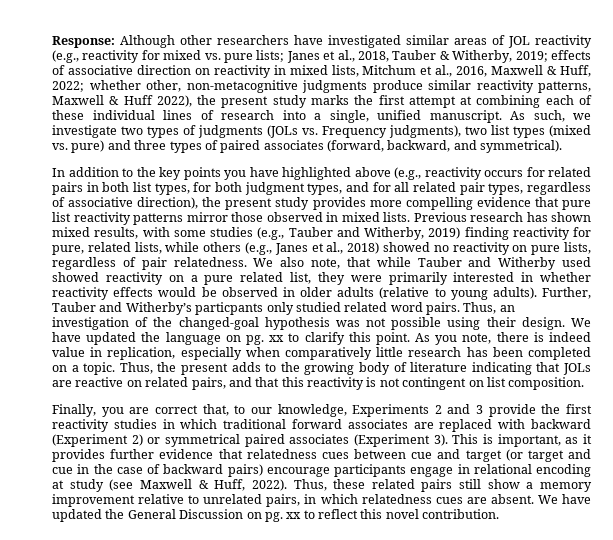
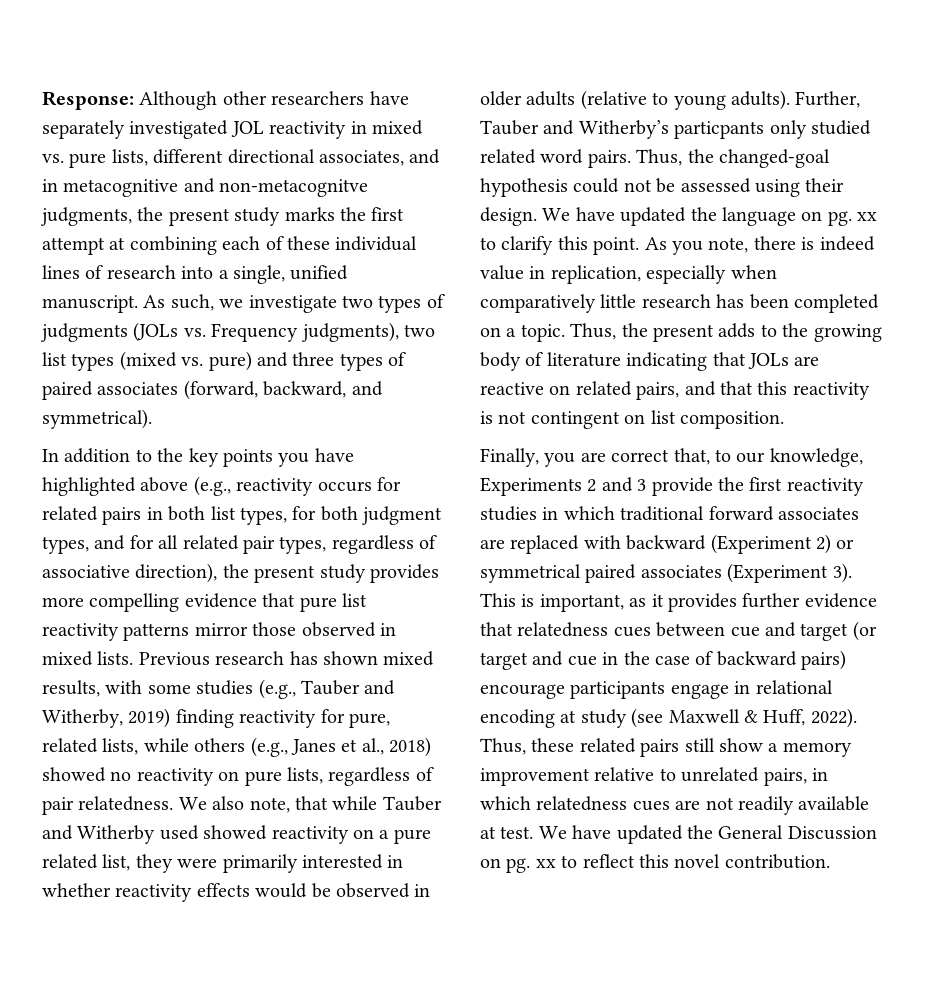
- Response: Although other researchers have investigated similar areas of JOL reactivity (e.g., reactivity for mixed vs. pure lists; Janes et al., 2018, Tauber & Witherby, 2019; effects of associative direction on reactivity in mixed lists, Mitchum et al., 2016, Maxwell & Huff, 2022; whether other, non-metacognitive judgments produce similar reactivity patterns, Maxwell & Huff 2022), the present study marks the first attempt at combining each of these individual lines of research into a single, unified manuscript.
+ Response: Although other researchers have separately investigated JOL reactivity in mixed vs. pure lists, different directional associates, and in metacognitive and non-metacognitve judgments, the present study marks the first attempt at combining each of these individual lines of research into a single, unified manuscript.
- Thus, an investigation of the changed-goal hypothesis was not possible using their design.
+ Thus, the changed-goal hypothesis could not be assessed using their design.
- Thus, these related pairs still show a memory improvement relative to unrelated pairs, in which relatedness cues are absent.
+ Thus, these related pairs still show a memory improvement relative to unrelated pairs, in which relatedness cues are not readily available at test.

